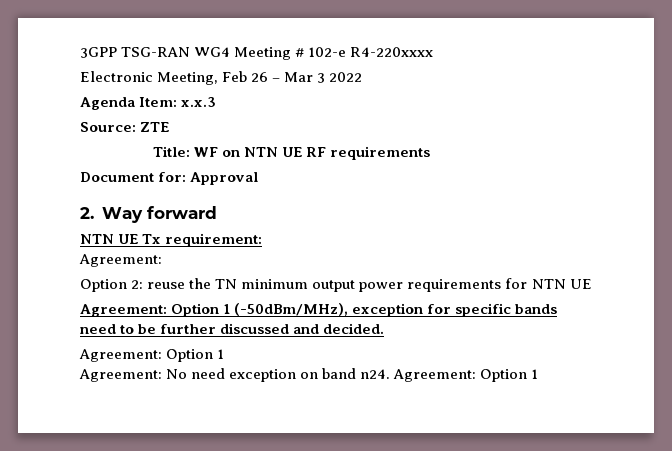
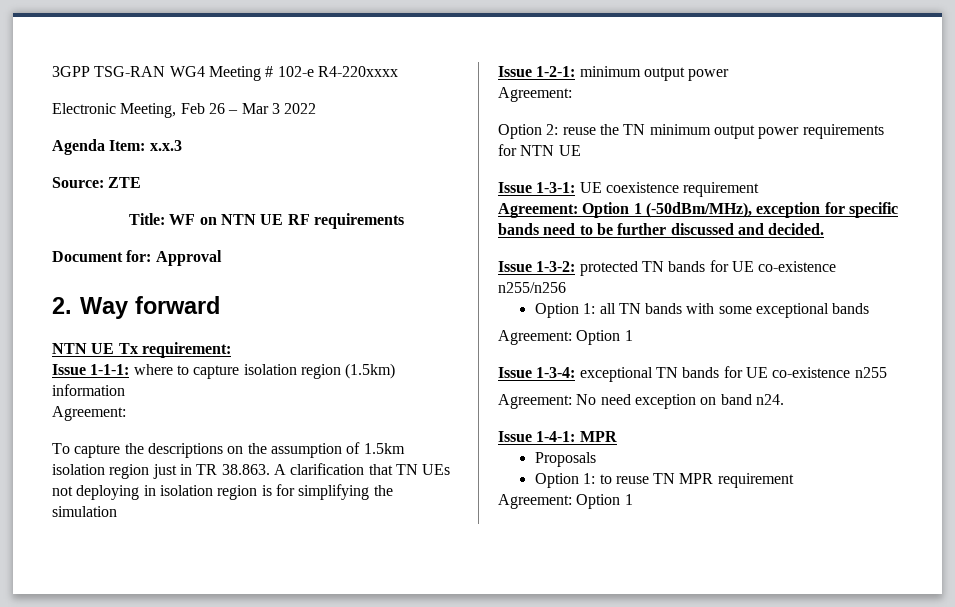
+ Issue 1-1-1: where to capture isolation region (1.5km) information
+ Agreement:
+ To capture the descriptions on the assumption of 1.5km isolation region just in TR 38.863. A clarification that TN UEs not deploying in isolation region is for simplifying the simulation
+ Issue 1-2-1: minimum output power
+ Issue 1-3-1: UE coexistence requirement
  Agreement: Option 1 (-50dBm/MHz), exception for specific bands need to be further discussed and decided.
+ Issue 1-3-2: protected TN bands for UE co-existence n255/n256
+ Option 1: all TN bands with some exceptional bands
  Agreement: Option 1
+ Issue 1-3-4: exceptional TN bands for UE co-existence n255
- Agreement: No need exception on band n24. Agreement: Option 1
+ Agreement: No need exception on band n24.
+ Issue 1-4-1: MPR
+ Proposals
+ Option 1: to reuse TN MPR requirement
+ Agreement: Option 1

